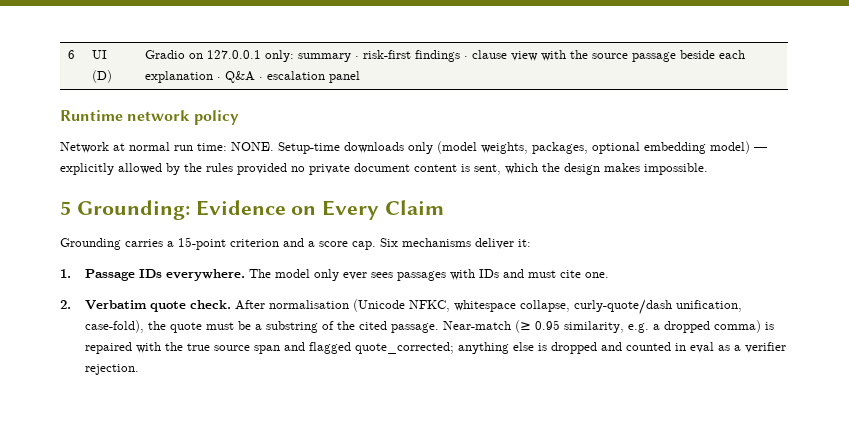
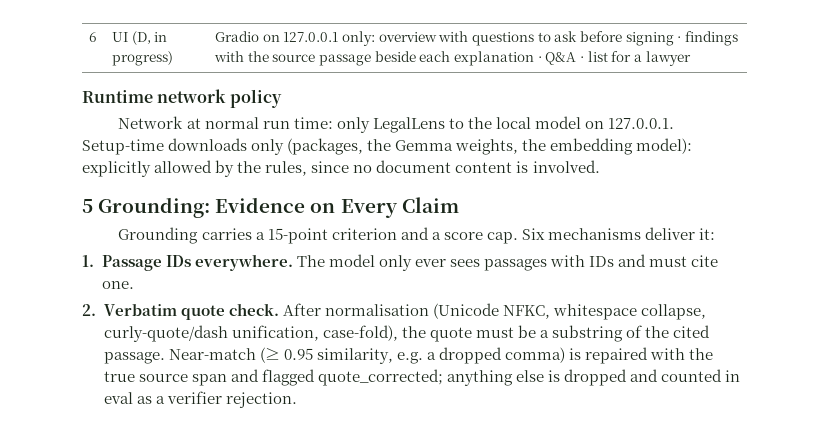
- 6 | UI (D) | Gradio on 127.0.0.1 only: summary · risk-first findings · clause view with the source passage beside each explanation · Q&A · escalation panel
+ 6 | UI (D, in progress) | Gradio on 127.0.0.1 only: overview with questions to ask before signing · findings with the source passage beside each explanation · Q&A · list for a lawyer
- Network at normal run time: NONE. Setup-time downloads only (model weights, packages, optional embedding model) — explicitly allowed by the rules provided no private document content is sent, which the design makes impossible.
+ Network at normal run time: only LegalLens to the local model on 127.0.0.1. Setup-time downloads only (packages, the Gemma weights, the embedding model): explicitly allowed by the rules, since no document content is involved.

